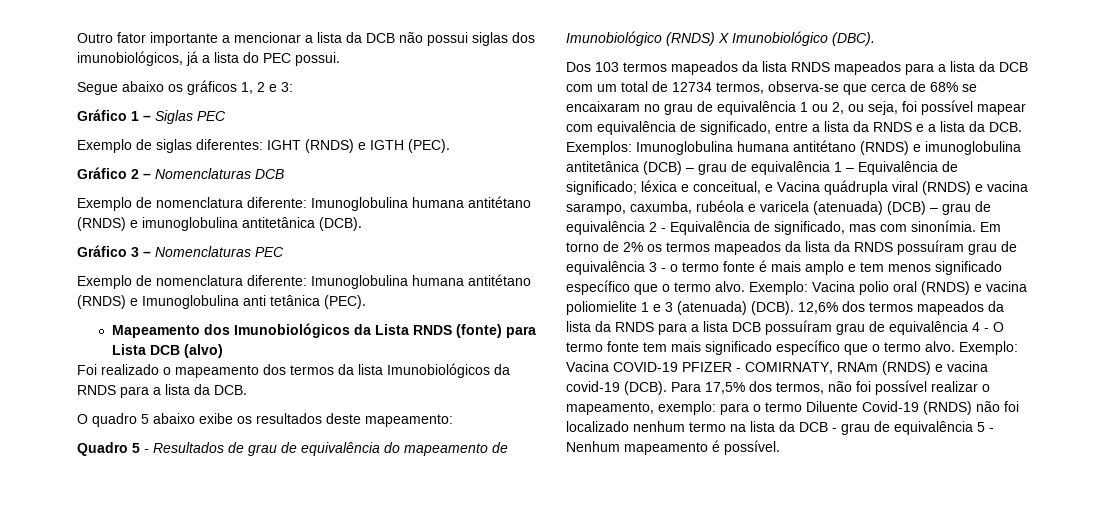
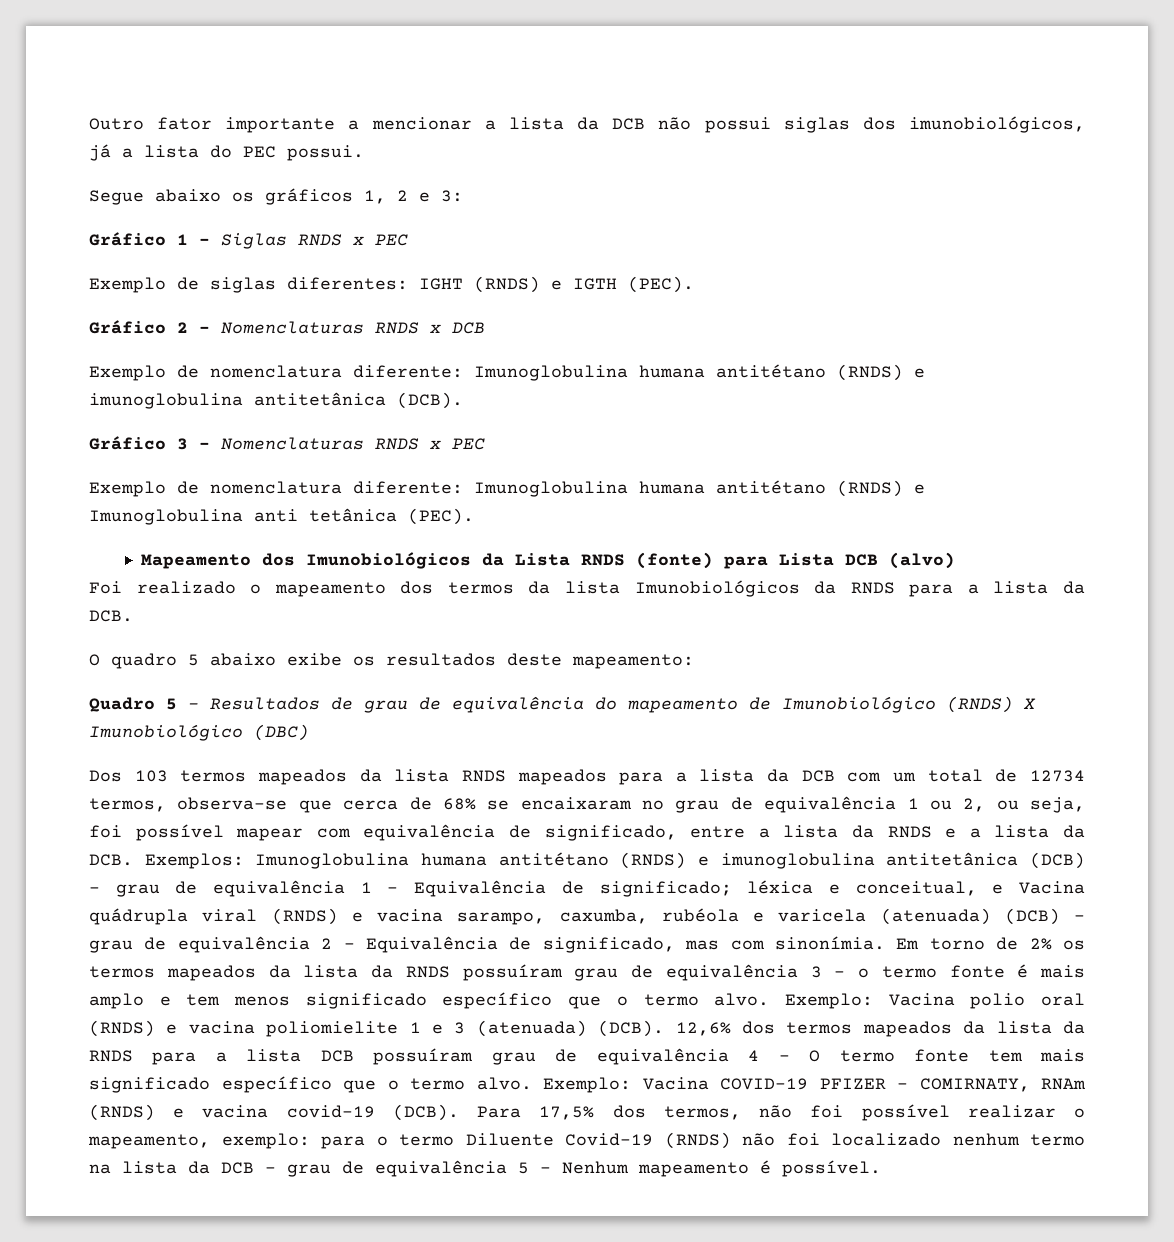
- Gráfico 1 – Siglas PEC
+ Gráfico 1 – Siglas RNDS x PEC
- Gráfico 2 – Nomenclaturas DCB
+ Gráfico 2 – Nomenclaturas RNDS x DCB
- Gráfico 3 – Nomenclaturas PEC
+ Gráfico 3 – Nomenclaturas RNDS x PEC
- Quadro 5 - Resultados de grau de equivalência do mapeamento de Imunobiológico (RNDS) X Imunobiológico (DBC).
+ Quadro 5 - Resultados de grau de equivalência do mapeamento de Imunobiológico (RNDS) X Imunobiológico (DBC)

